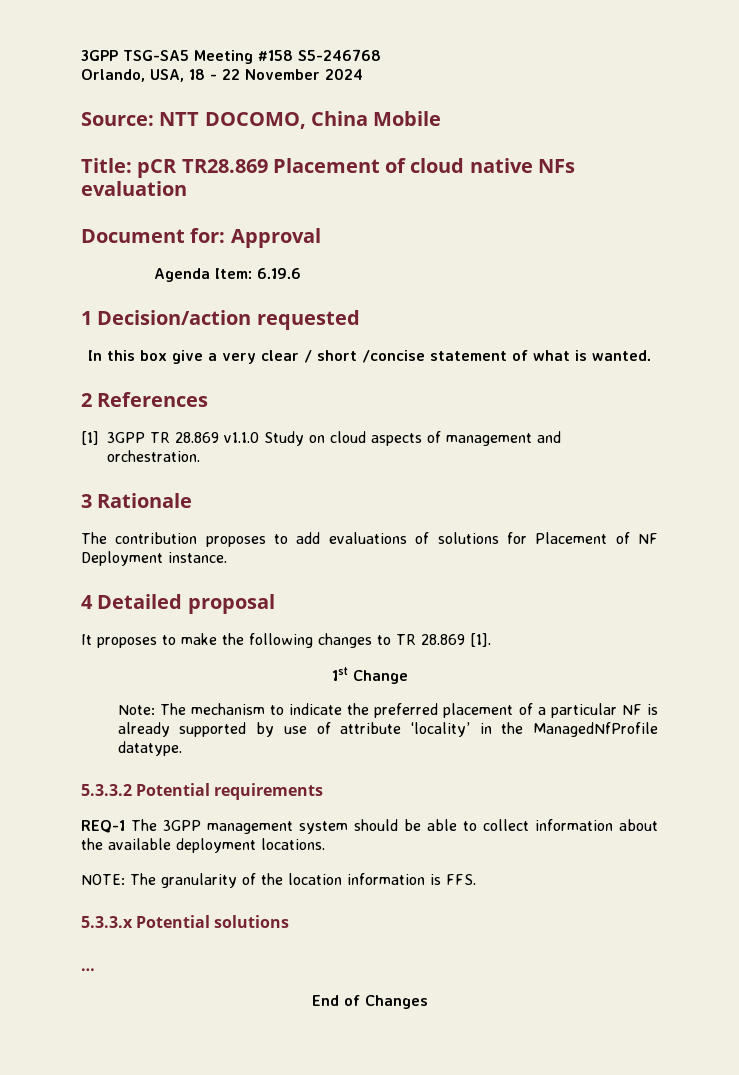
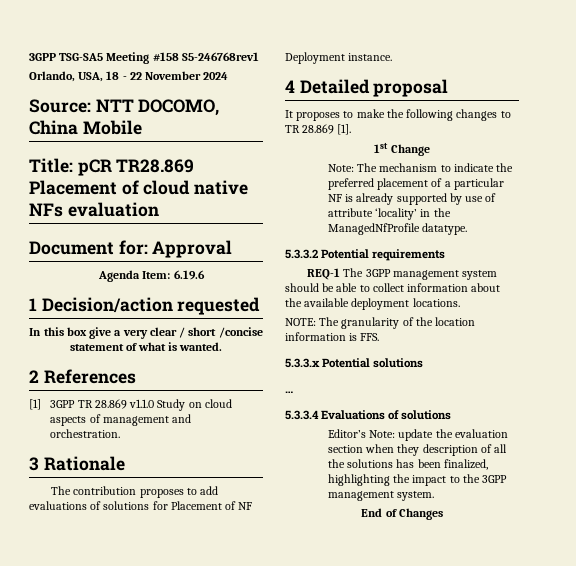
- 3GPP TSG-SA5 Meeting #158 S5-246768
+ 3GPP TSG-SA5 Meeting #158 S5-246768rev1
+ 5.3.3.4 Evaluations of solutions
+ Editor’s Note: update the evaluation section when they description of all the solutions has been finalized, highlighting the impact to the 3GPP management system.

